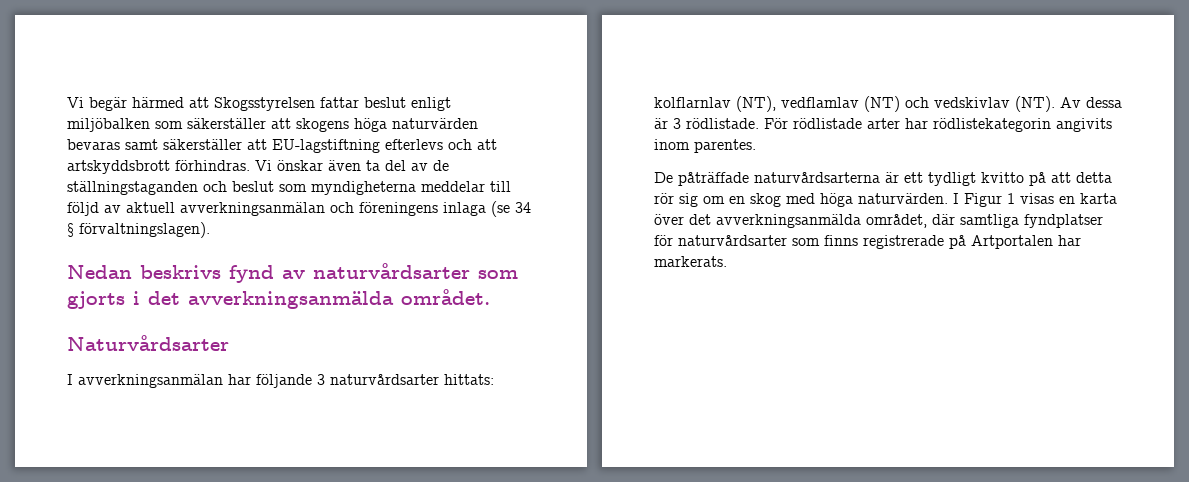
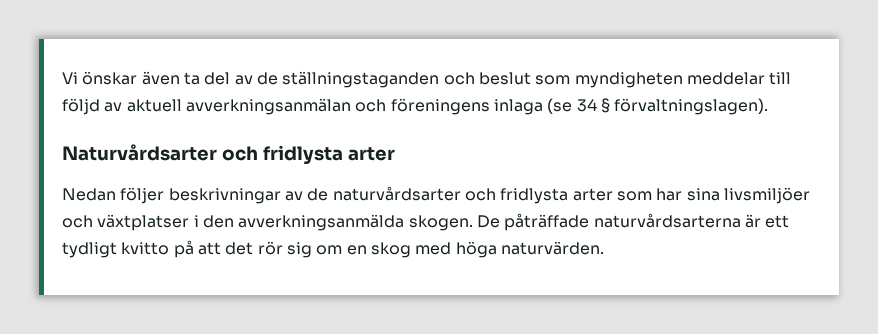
- Vi begär härmed att Skogsstyrelsen fattar beslut enligt miljöbalken som säkerställer att skogens höga naturvärden bevaras samt säkerställer att EU-lagstiftning efterlevs och att artskyddsbrott förhindras. Vi önskar även ta del av de ställningstaganden och beslut som myndigheterna meddelar till följd av aktuell avverkningsanmälan och föreningens inlaga (se 34 § förvaltningslagen).
+ Vi önskar även ta del av de ställningstaganden och beslut som myndigheten meddelar till följd av aktuell avverkningsanmälan och föreningens inlaga (se 34 § förvaltningslagen).
- Nedan beskrivs fynd av naturvårdsarter som gjorts i det avverkningsanmälda området.
- Naturvårdsarter
- I avverkningsanmälan har följande 3 naturvårdsarter hittats: kolflarnlav (NT), vedflamlav (NT) och vedskivlav (NT). Av dessa är 3 rödlistade. För rödlistade arter har rödlistekategorin angivits inom parentes.
- De påträffade naturvårdsarterna är ett tydligt kvitto på att detta rör sig om en skog med höga naturvärden. I Figur 1 visas en karta över det avverkningsanmälda området, där samtliga fyndplatser för naturvårdsarter som finns registrerade på Artportalen har markerats.
+ Naturvårdsarter och fridlysta arter
+ Nedan följer beskrivningar av de naturvårdsarter och fridlysta arter som har sina livsmiljöer och växtplatser i den avverkningsanmälda skogen. De påträffade naturvårdsarterna är ett tydligt kvitto på att det rör sig om en skog med höga naturvärden.

